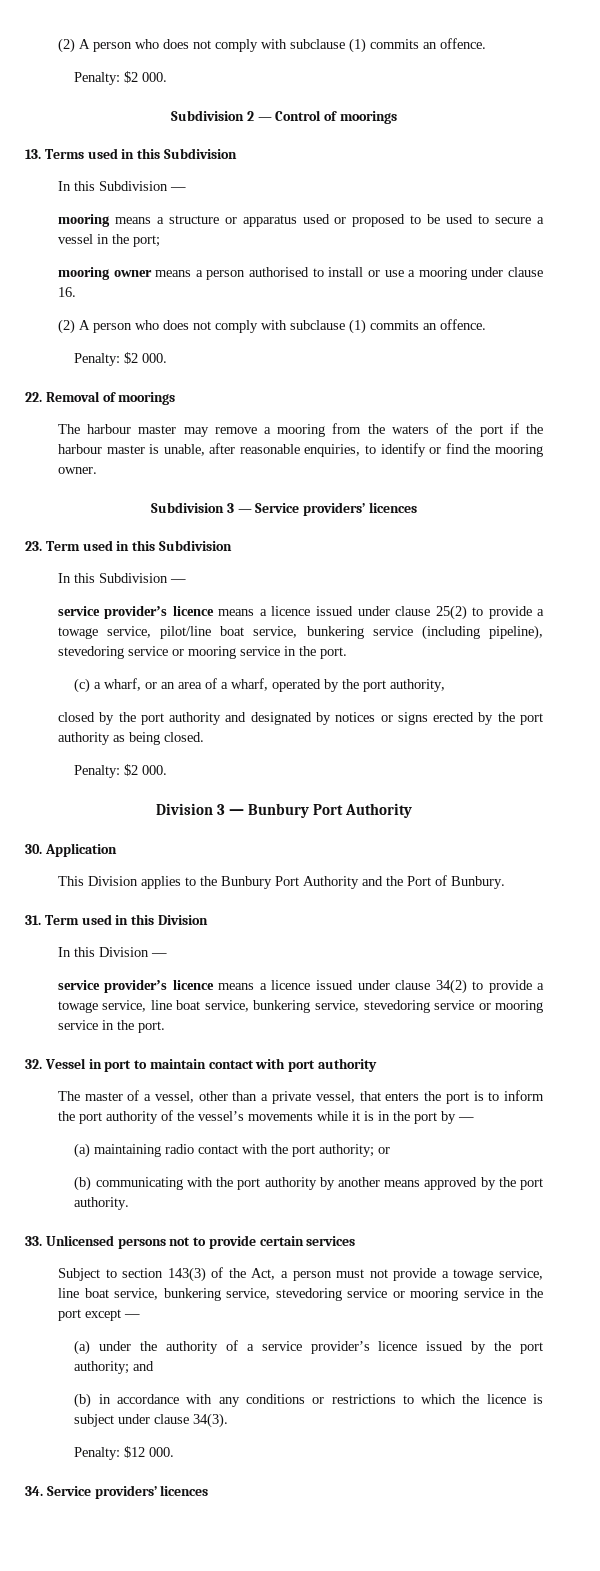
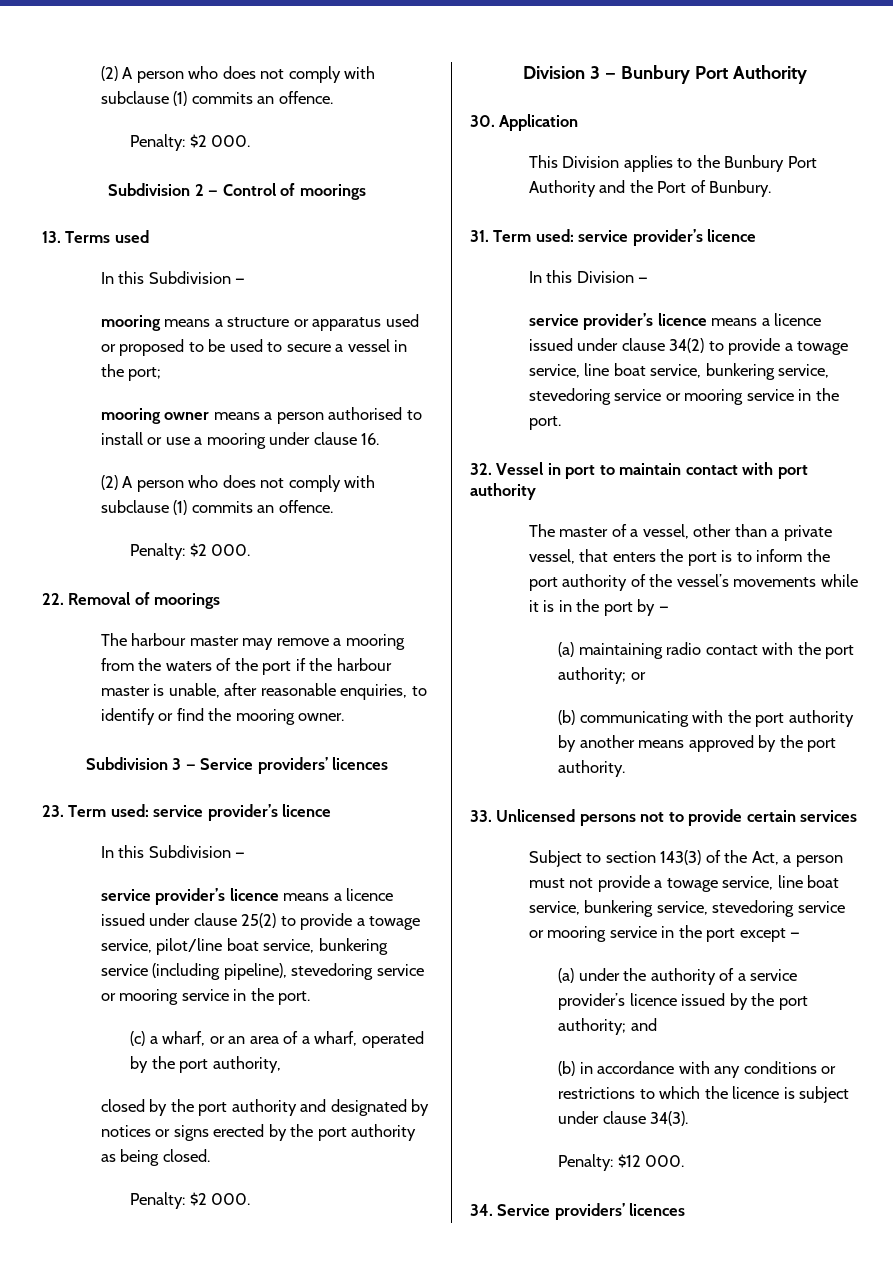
- 13. Terms used in this Subdivision
+ 13. Terms used
- 23. Term used in this Subdivision
+ 23. Term used: service provider’s licence
- 31. Term used in this Division
+ 31. Term used: service provider’s licence

